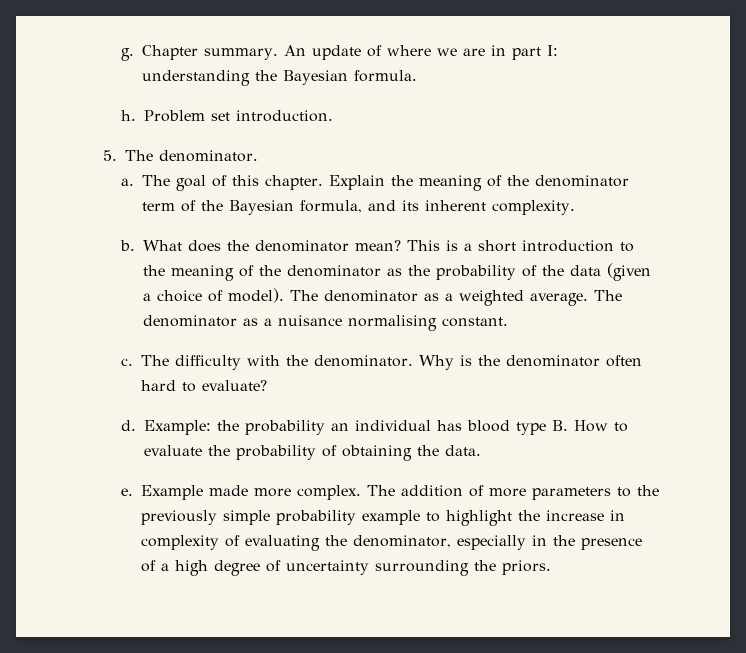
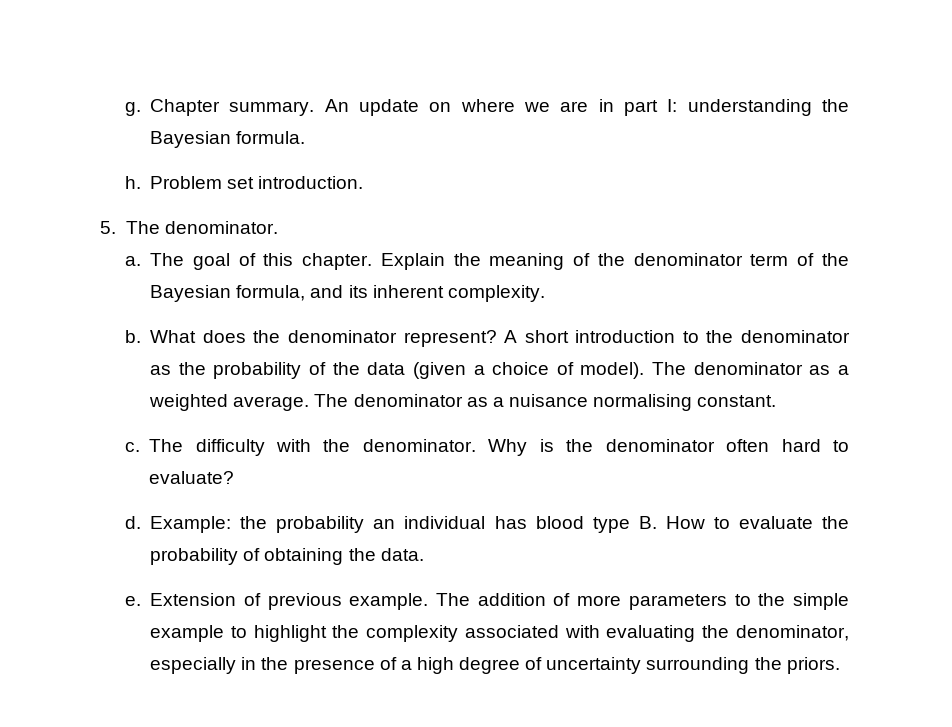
- An update of where we are in part I: understanding the Bayesian formula.
+ An update on where we are in part I: understanding the Bayesian formula.
- What does the denominator mean? This is a short introduction to the meaning of the denominator as the probability of the data (given a choice of model).
+ What does the denominator represent? A short introduction to the denominator as the probability of the data (given a choice of model).
- Example made more complex.
+ Extension of previous example.
- The addition of more parameters to the previously simple probability example to highlight the increase in complexity of evaluating the denominator, especially in the presence of a high degree of uncertainty surrounding the priors.
+ The addition of more parameters to the simple example to highlight the complexity associated with evaluating the denominator, especially in the presence of a high degree of uncertainty surrounding the priors.

